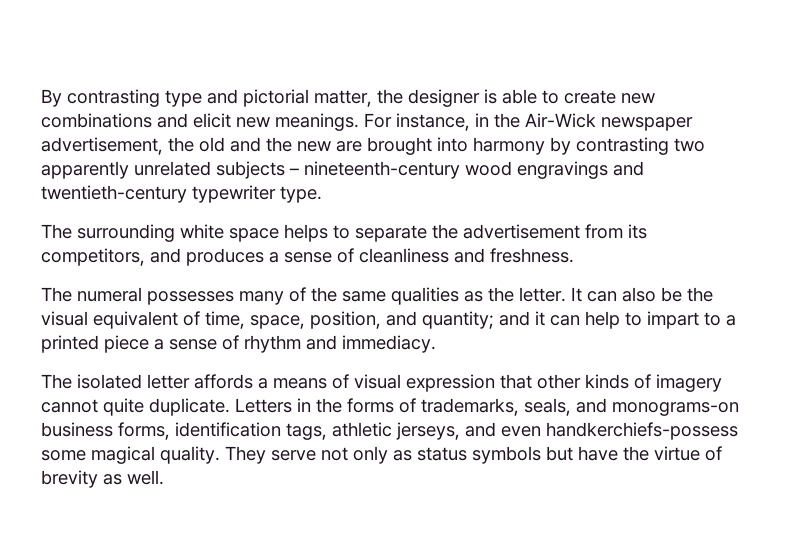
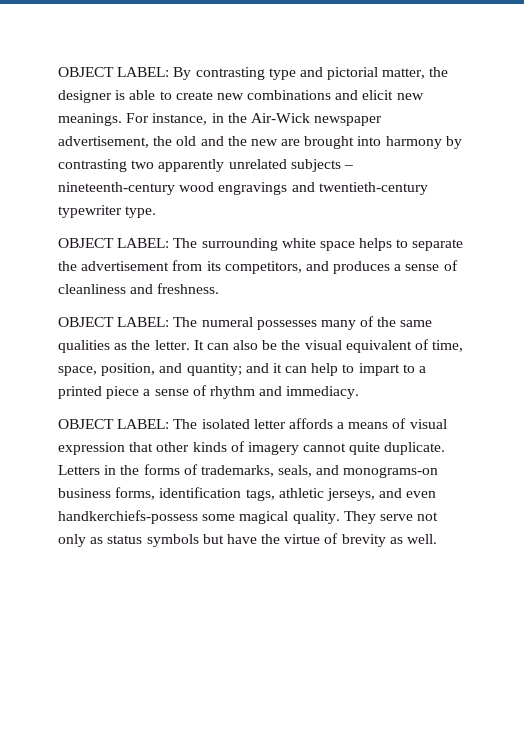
- By contrasting type and pictorial matter, the designer is able to create new combinations and elicit new meanings.
+ OBJECT LABEL: By contrasting type and pictorial matter, the designer is able to create new combinations and elicit new meanings.
- The surrounding white space helps to separate the advertisement from its competitors, and produces a sense of cleanliness and freshness.
+ OBJECT LABEL: The surrounding white space helps to separate the advertisement from its competitors, and produces a sense of cleanliness and freshness.
- The numeral possesses many of the same qualities as the letter.
+ OBJECT LABEL: The numeral possesses many of the same qualities as the letter.
- The isolated letter affords a means of visual expression that other kinds of imagery cannot quite duplicate.
+ OBJECT LABEL: The isolated letter affords a means of visual expression that other kinds of imagery cannot quite duplicate.

